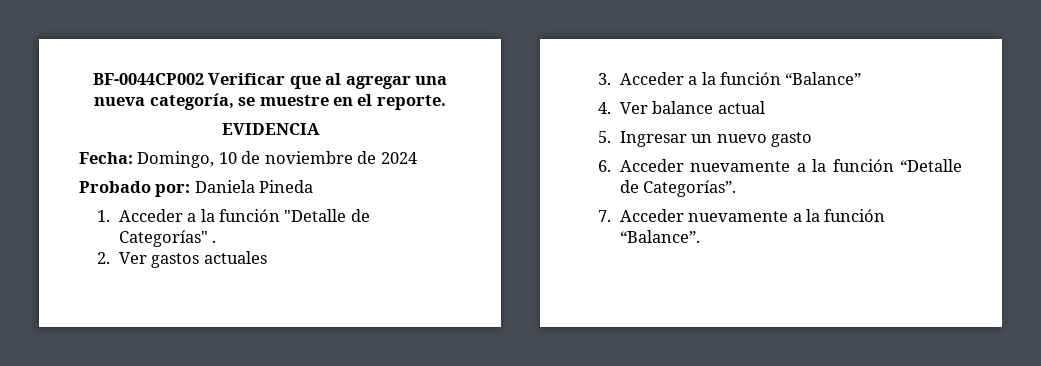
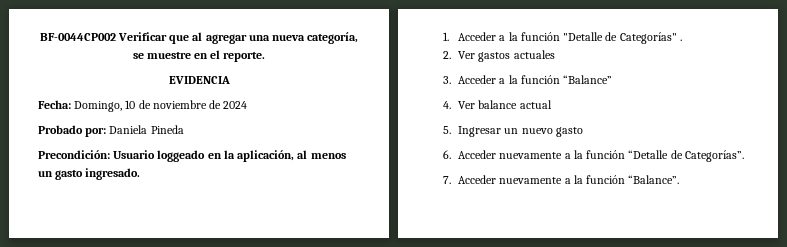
+ Precondición: Usuario loggeado en la aplicación, al menos un gasto ingresado.

